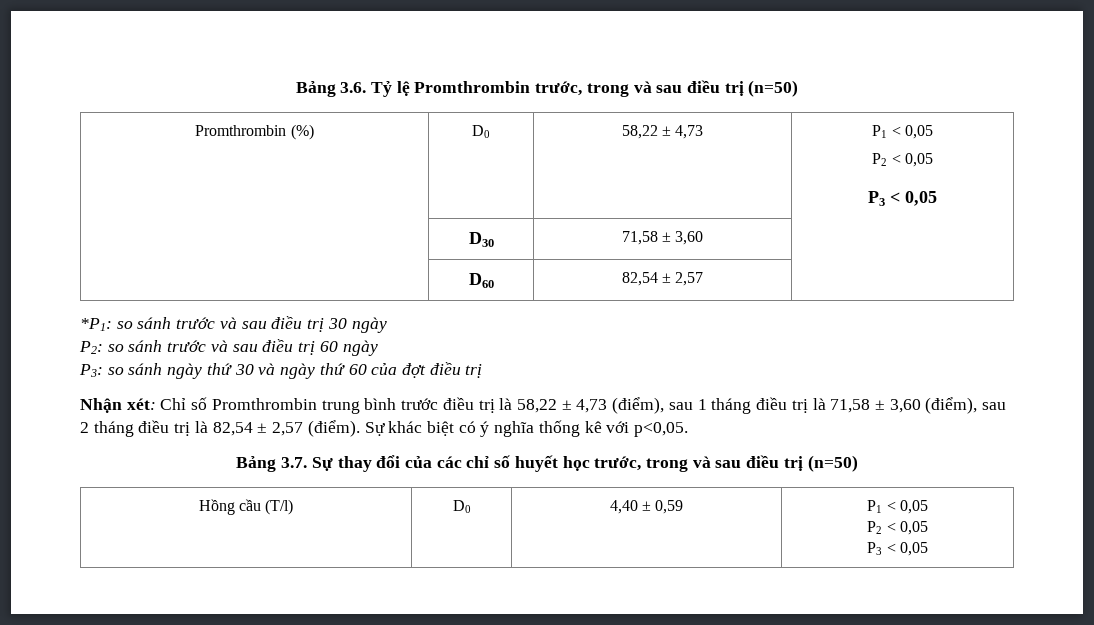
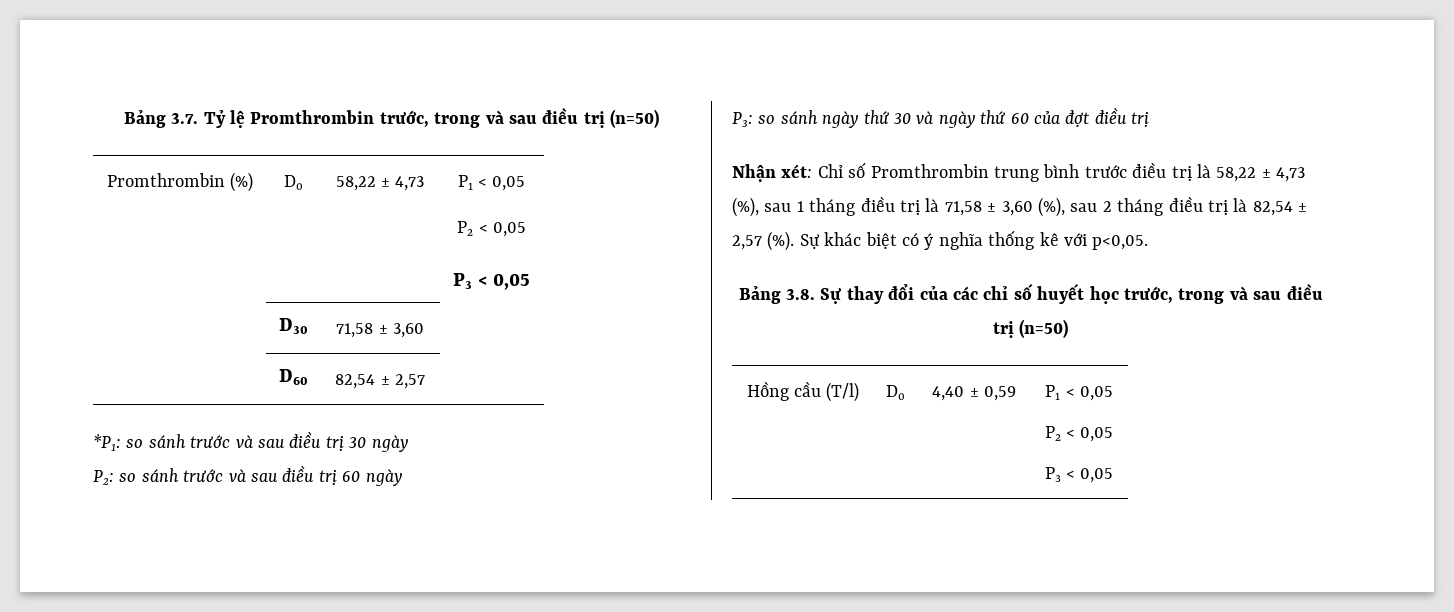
- Bảng 3.6. Tỷ lệ Promthrombin trước, trong và sau điều trị (n=50)
+ Bảng 3.7. Tỷ lệ Promthrombin trước, trong và sau điều trị (n=50)
- Nhận xét: Chỉ số Promthrombin trung bình trước điều trị là 58,22 ± 4,73 (điểm), sau 1 tháng điều trị là 71,58 ± 3,60 (điểm), sau 2 tháng điều trị là 82,54 ± 2,57 (điểm).
+ Nhận xét: Chỉ số Promthrombin trung bình trước điều trị là 58,22 ± 4,73 (%), sau 1 tháng điều trị là 71,58 ± 3,60 (%), sau 2 tháng điều trị là 82,54 ± 2,57 (%).
- Bảng 3.7. Sự thay đổi của các chỉ số huyết học trước, trong và sau điều trị (n=50)
+ Bảng 3.8. Sự thay đổi của các chỉ số huyết học trước, trong và sau điều trị (n=50)

